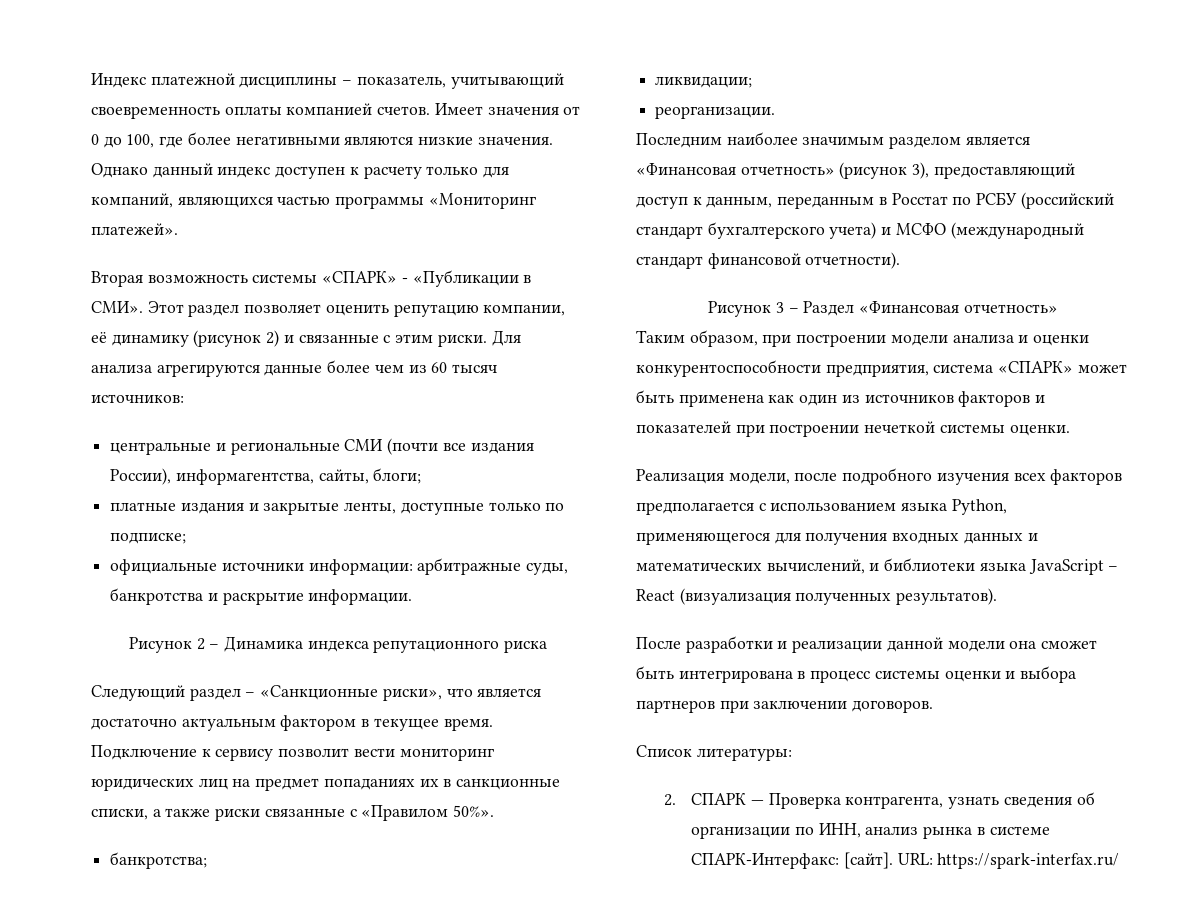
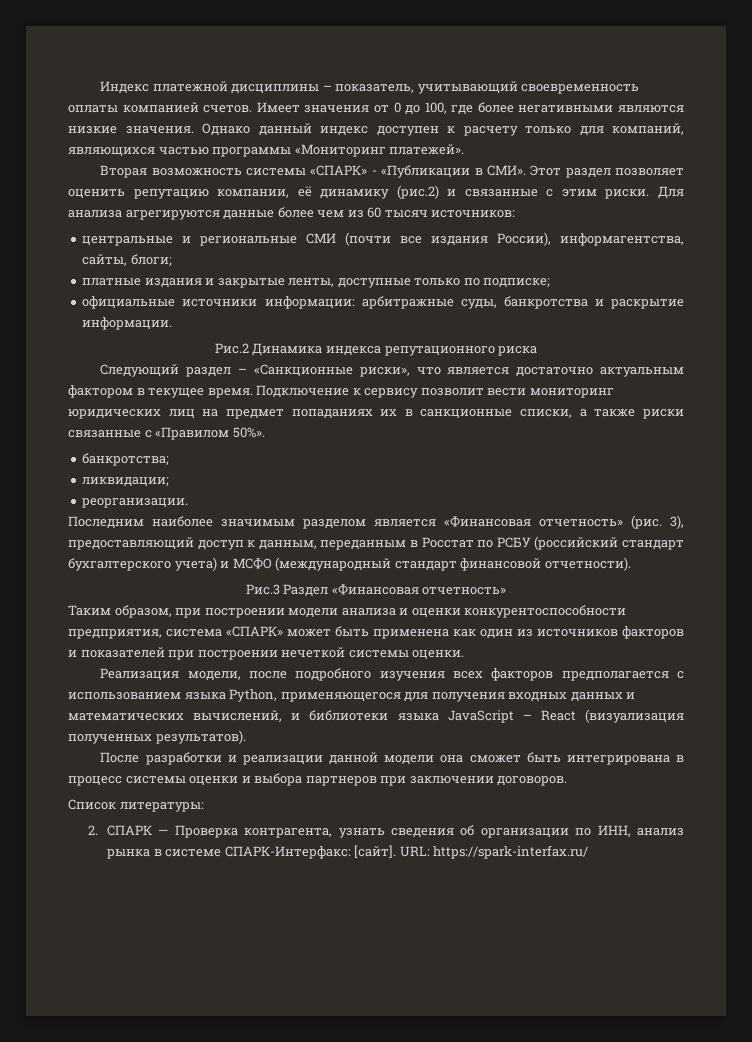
- Этот раздел позволяет оценить репутацию компании, её динамику (рисунок 2) и связанные с этим риски.
+ Этот раздел позволяет оценить репутацию компании, её динамику (рис.2) и связанные с этим риски.
- Рисунок 2 – Динамика индекса репутационного риска
+ Рис.2 Динамика индекса репутационного риска
- Последним наиболее значимым разделом является «Финансовая отчетность» (рисунок 3), предоставляющий доступ к данным, переданным в Росстат по РСБУ (российский стандарт бухгалтерского учета) и МСФО (международный стандарт финансовой отчетности).
+ Последним наиболее значимым разделом является «Финансовая отчетность» (рис. 3), предоставляющий доступ к данным, переданным в Росстат по РСБУ (российский стандарт бухгалтерского учета) и МСФО (международный стандарт финансовой отчетности).
- Рисунок 3 – Раздел «Финансовая отчетность»
+ Рис.3 Раздел «Финансовая отчетность»

